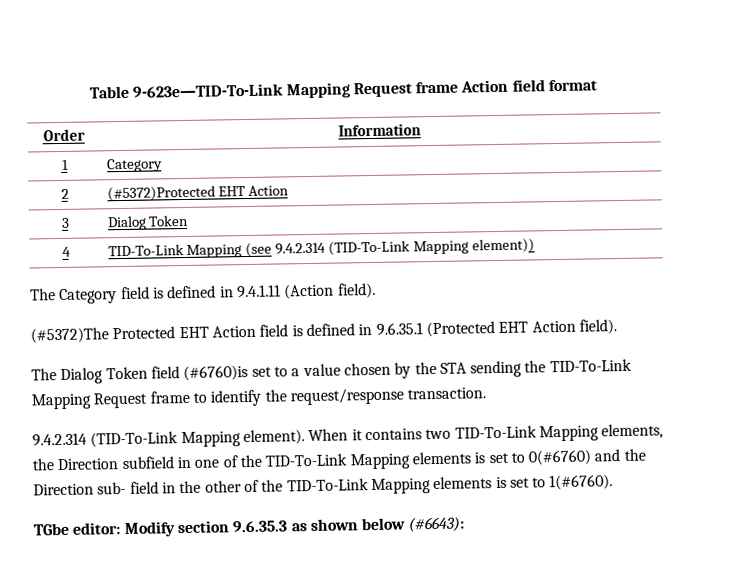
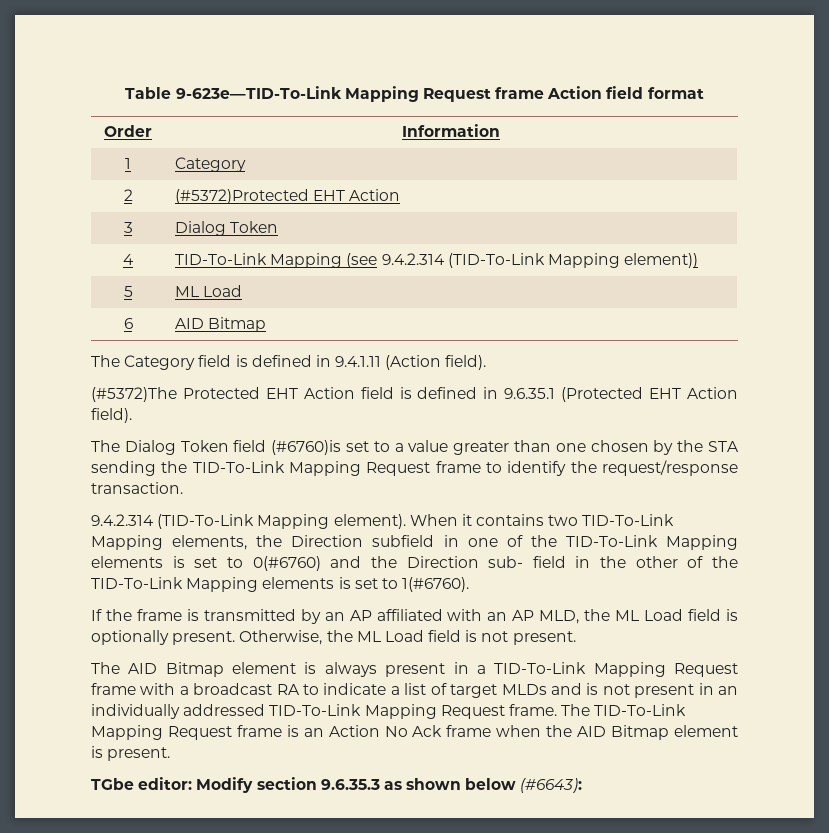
+ 5 | ML Load
+ 6 | AID Bitmap
- The Dialog Token field (#6760)is set to a value chosen by the STA sending the TID-To-Link Mapping Request frame to identify the request/response transaction.
+ The Dialog Token field (#6760)is set to a value greater than one chosen by the STA sending the TID-To-Link Mapping Request frame to identify the request/response transaction.
+ If the frame is transmitted by an AP affiliated with an AP MLD, the ML Load field is optionally present. Otherwise, the ML Load field is not present.
+ The AID Bitmap element is always present in a TID-To-Link Mapping Request frame with a broadcast RA to indicate a list of target MLDs and is not present in an individually addressed TID-To-Link Mapping Request frame. The TID-To-Link Mapping Request frame is an Action No Ack frame when the AID Bitmap element is present.

